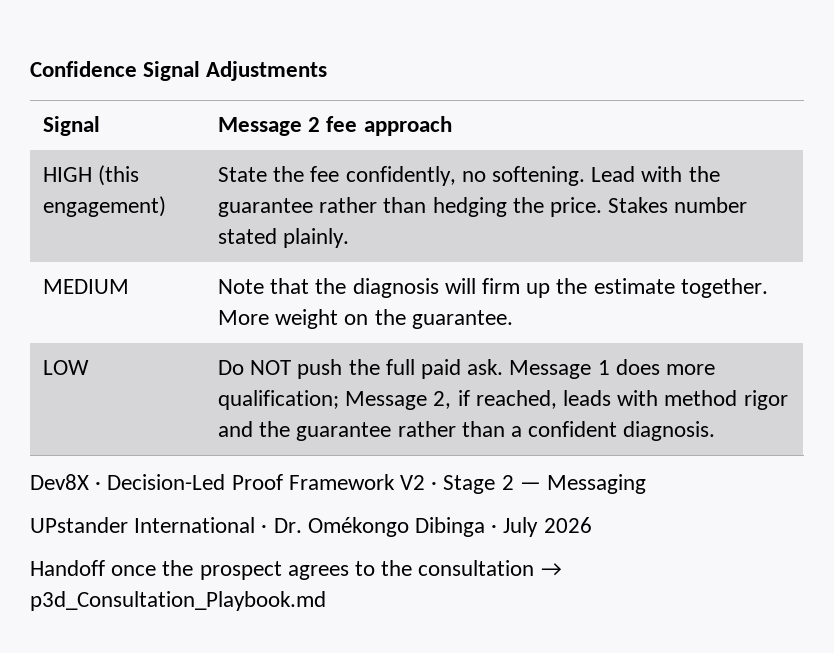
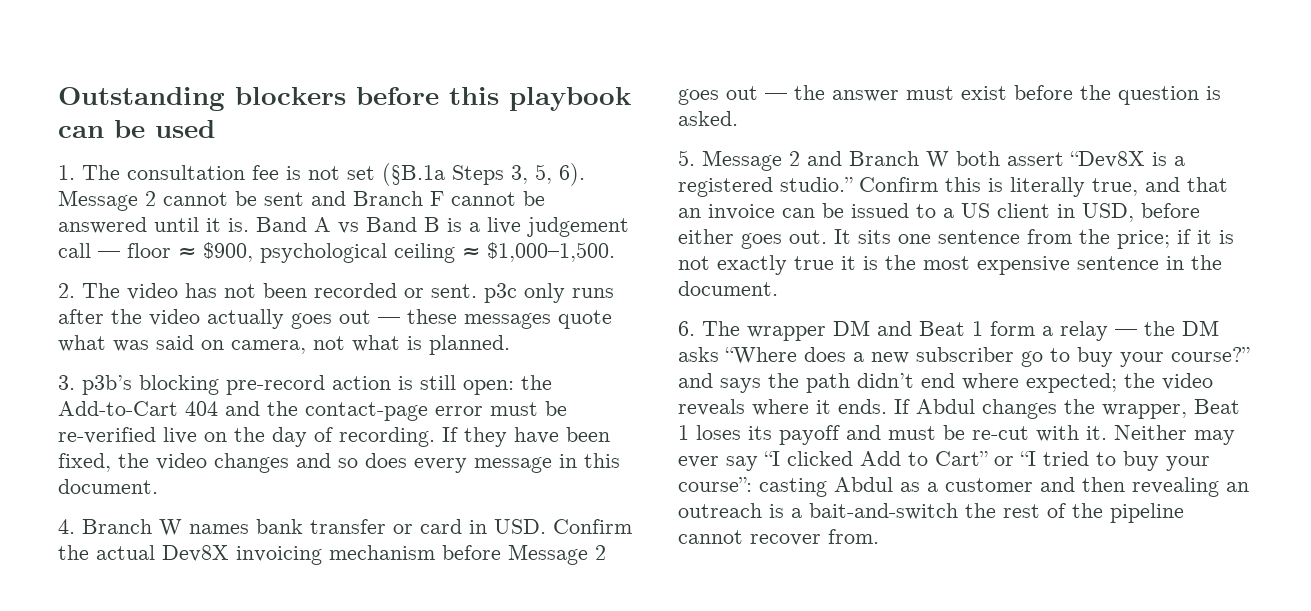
- Confidence Signal Adjustments
- Signal | Message 2 fee approach
- HIGH (this engagement) | State the fee confidently, no softening. Lead with the guarantee rather than hedging the price. Stakes number stated plainly.
- MEDIUM | Note that the diagnosis will firm up the estimate together. More weight on the guarantee.
- LOW | Do NOT push the full paid ask. Message 1 does more qualification; Message 2, if reached, leads with method rigor and the guarantee rather than a confident diagnosis.
- Dev8X · Decision-Led Proof Framework V2 · Stage 2 — Messaging
- UPstander International · Dr. Omékongo Dibinga · July 2026
- Handoff once the prospect agrees to the consultation → p3d_Consultation_Playbook.md
+ Outstanding blockers before this playbook can be used
+ 1. The consultation fee is not set (§B.1a Steps 3, 5, 6). Message 2 cannot be sent and Branch F cannot be answered until it is. Band A vs Band B is a live judgement call — floor ≈ $900, psychological ceiling ≈ $1,000–1,500.
+ 2. The video has not been recorded or sent. p3c only runs after the video actually goes out — these messages quote what was said on camera, not what is planned.
+ 3. p3b’s blocking pre-record action is still open: the Add-to-Cart 404 and the contact-page error must be re-verified live on the day of recording. If they have been fixed, the video changes and so does every message in this document.
+ 4. Branch W names bank transfer or card in USD. Confirm the actual Dev8X invoicing mechanism before Message 2 goes out — the answer must exist before the question is asked.
+ 5. Message 2 and Branch W both assert “Dev8X is a registered studio.” Confirm this is literally true, and that an invoice can be issued to a US client in USD, before either goes out. It sits one sentence from the price; if it is not exactly true it is the most expensive sentence in the document.
+ 6. The wrapper DM and Beat 1 form a relay — the DM asks “Where does a new subscriber go to buy your course?” and says the path didn’t end where expected; the video reveals where it ends. If Abdul changes the wrapper, Beat 1 loses its payoff and must be re-cut with it. Neither may ever say “I clicked Add to Cart” or “I tried to buy your course”: casting Abdul as a customer and then revealing an outreach is a bait-and-switch the rest of the pipeline cannot recover from.

